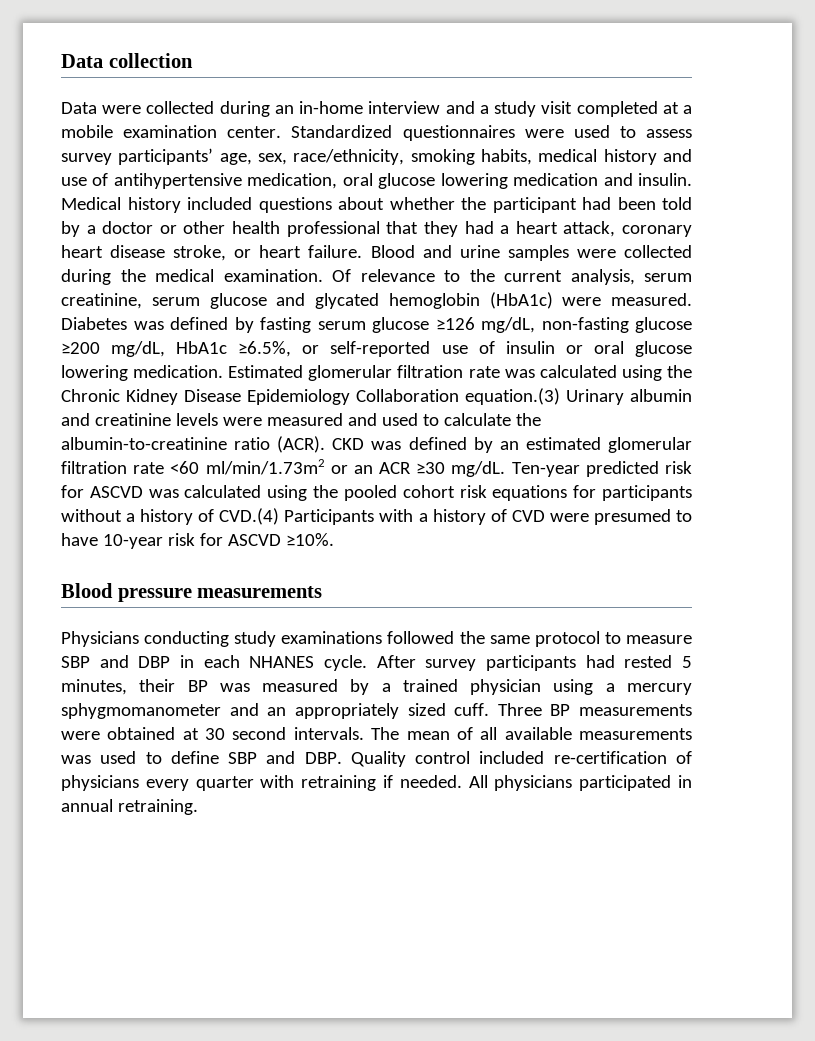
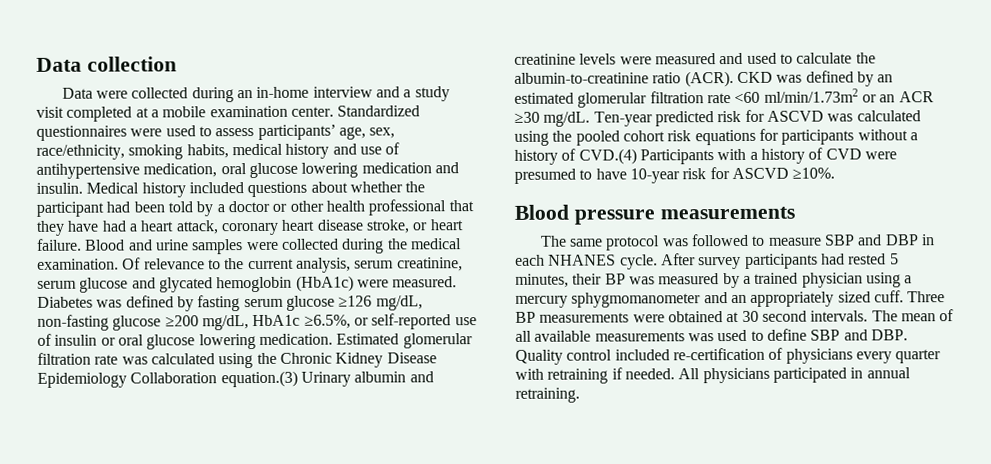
- Standardized questionnaires were used to assess survey participants’ age, sex, race/ethnicity, smoking habits, medical history and use of antihypertensive medication, oral glucose lowering medication and insulin.
+ Standardized questionnaires were used to assess participants’ age, sex, race/ethnicity, smoking habits, medical history and use of antihypertensive medication, oral glucose lowering medication and insulin.
- Medical history included questions about whether the participant had been told by a doctor or other health professional that they had a heart attack, coronary heart disease stroke, or heart failure.
+ Medical history included questions about whether the participant had been told by a doctor or other health professional that they have had a heart attack, coronary heart disease stroke, or heart failure.
- Physicians conducting study examinations followed the same protocol to measure SBP and DBP in each NHANES cycle.
+ The same protocol was followed to measure SBP and DBP in each NHANES cycle.

